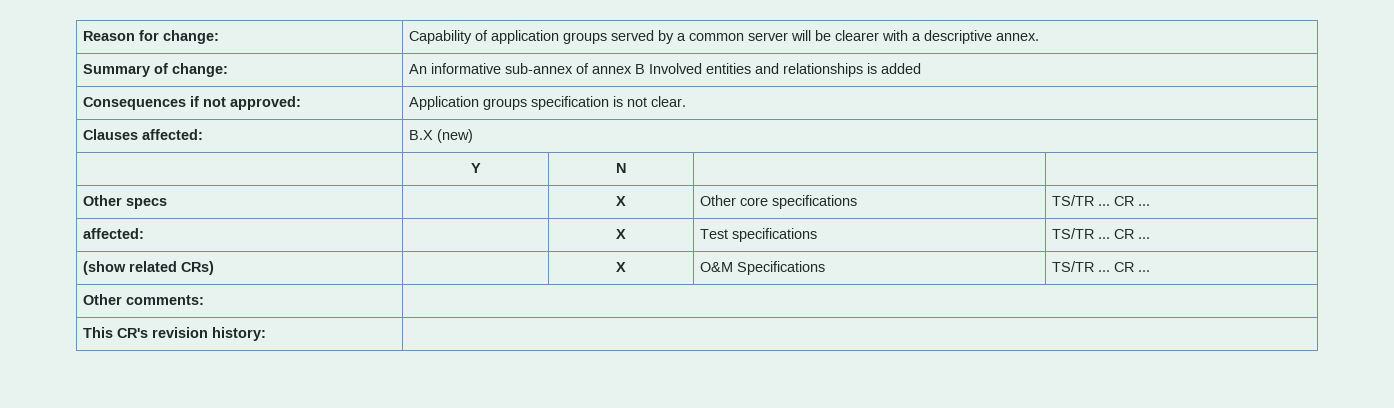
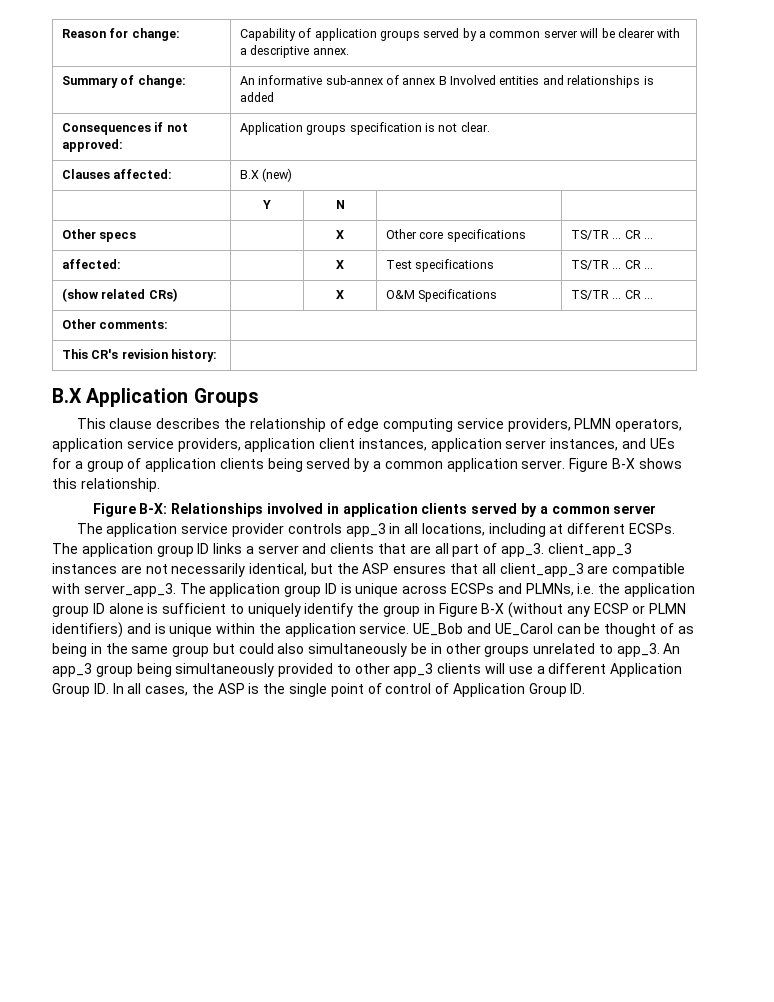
+ B.X Application Groups
+ This clause describes the relationship of edge computing service providers, PLMN operators, application service providers, application client instances, application server instances, and UEs for a group of application clients being served by a common application server. Figure B-X shows this relationship.
+ Figure B-X: Relationships involved in application clients served by a common server
+ The application service provider controls app_3 in all locations, including at different ECSPs. The application group ID links a server and clients that are all part of app_3. client_app_3 instances are not necessarily identical, but the ASP ensures that all client_app_3 are compatible with server_app_3. The application group ID is unique across ECSPs and PLMNs, i.e. the application group ID alone is sufficient to uniquely identify the group in Figure B-X (without any ECSP or PLMN identifiers) and is unique within the application service. UE_Bob and UE_Carol can be thought of as being in the same group but could also simultaneously be in other groups unrelated to app_3. An app_3 group being simultaneously provided to other app_3 clients will use a different Application Group ID. In all cases, the ASP is the single point of control of Application Group ID.

